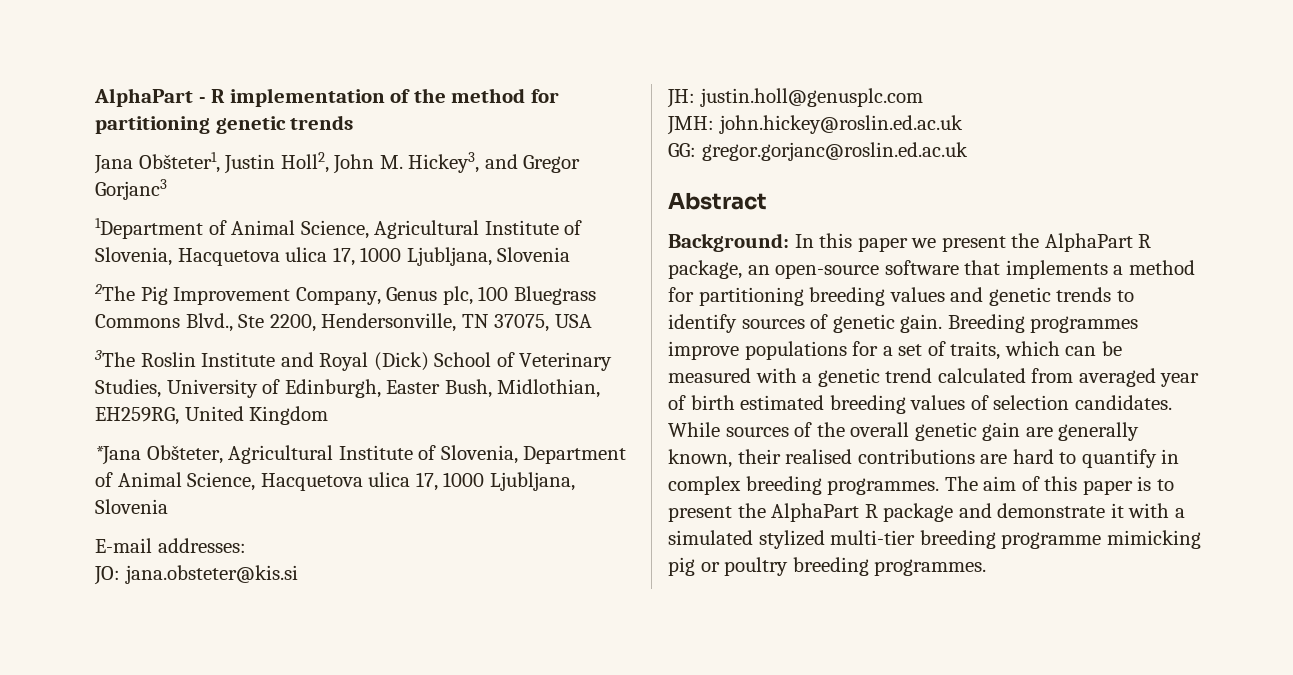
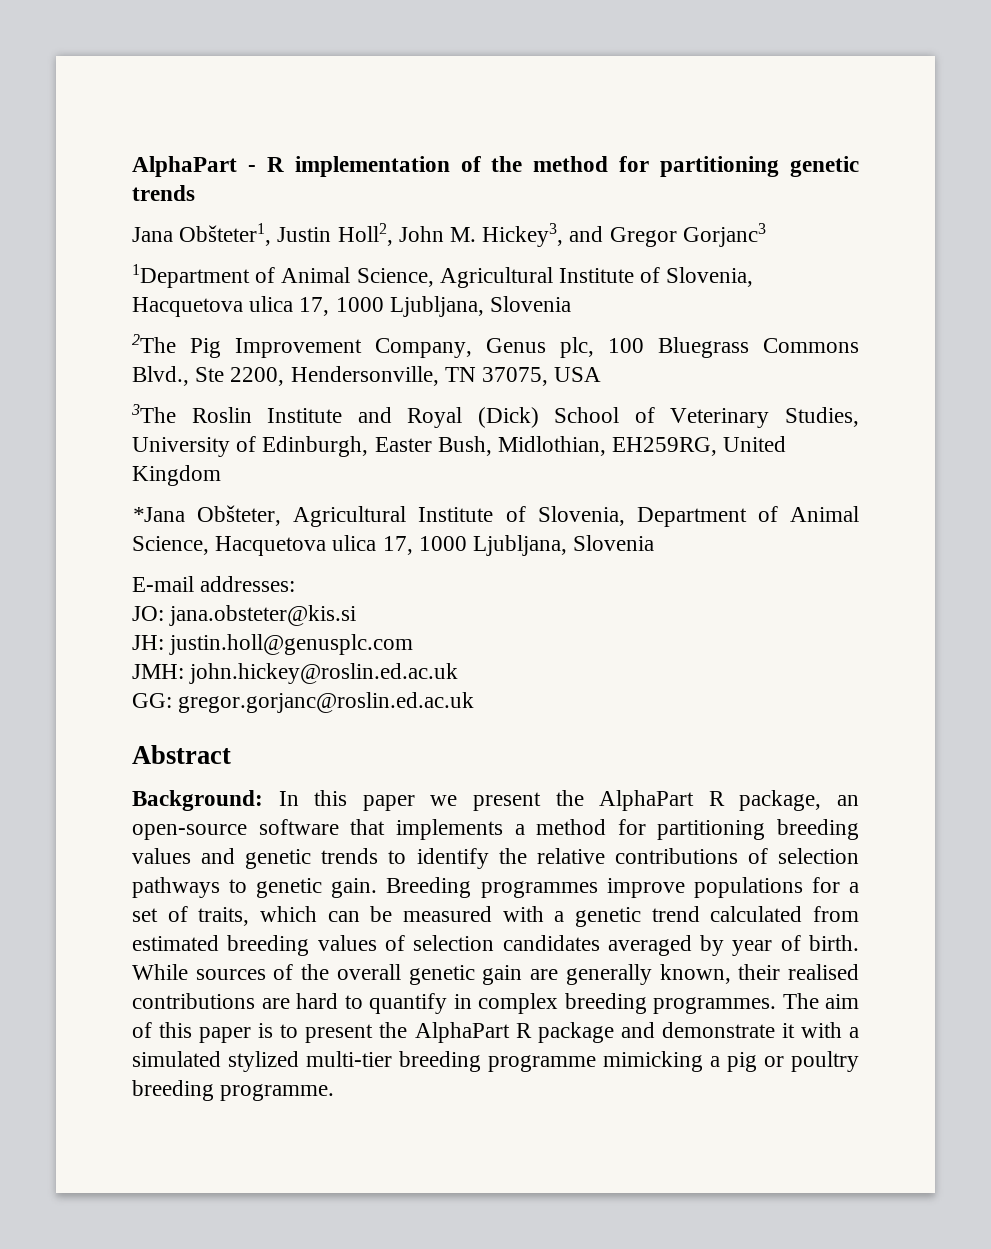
- Background: In this paper we present the AlphaPart R package, an open-source software that implements a method for partitioning breeding values and genetic trends to identify sources of genetic gain.
+ Background: In this paper we present the AlphaPart R package, an open-source software that implements a method for partitioning breeding values and genetic trends to identify the relative contributions of selection pathways to genetic gain.
- Breeding programmes improve populations for a set of traits, which can be measured with a genetic trend calculated from averaged year of birth estimated breeding values of selection candidates.
+ Breeding programmes improve populations for a set of traits, which can be measured with a genetic trend calculated from estimated breeding values of selection candidates averaged by year of birth.
- The aim of this paper is to present the AlphaPart R package and demonstrate it with a simulated stylized multi-tier breeding programme mimicking pig or poultry breeding programmes.
+ The aim of this paper is to present the AlphaPart R package and demonstrate it with a simulated stylized multi-tier breeding programme mimicking a pig or poultry breeding programme.

